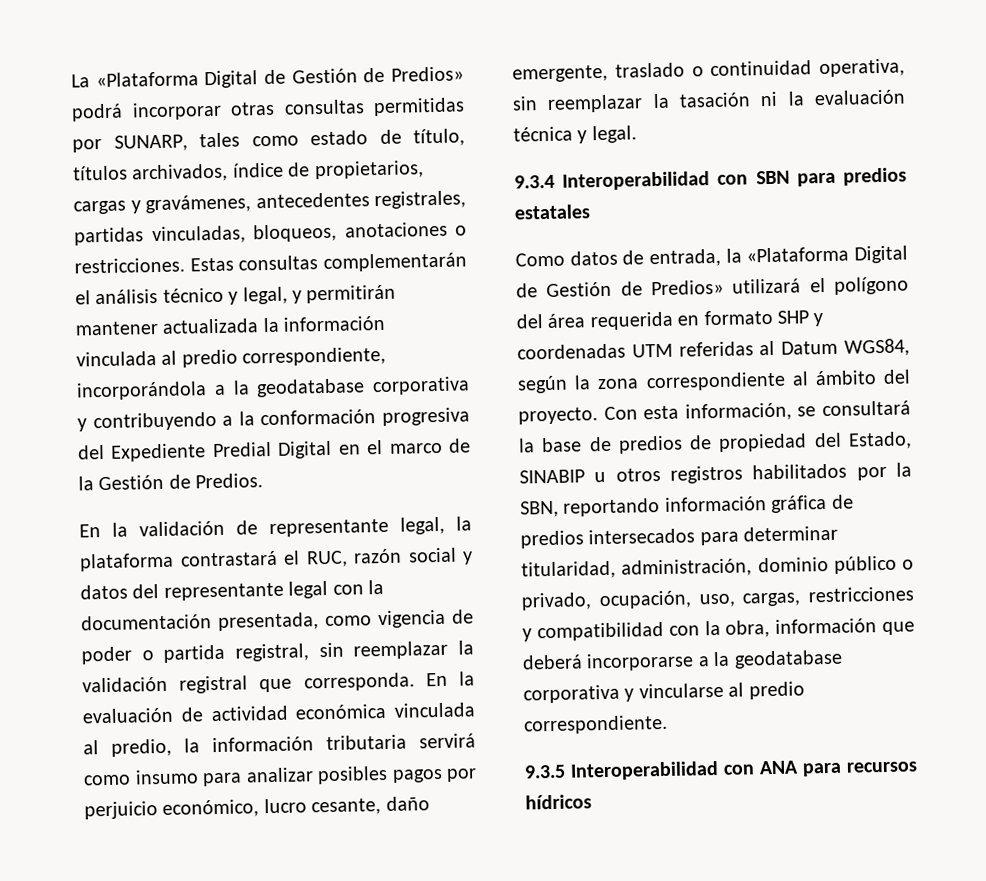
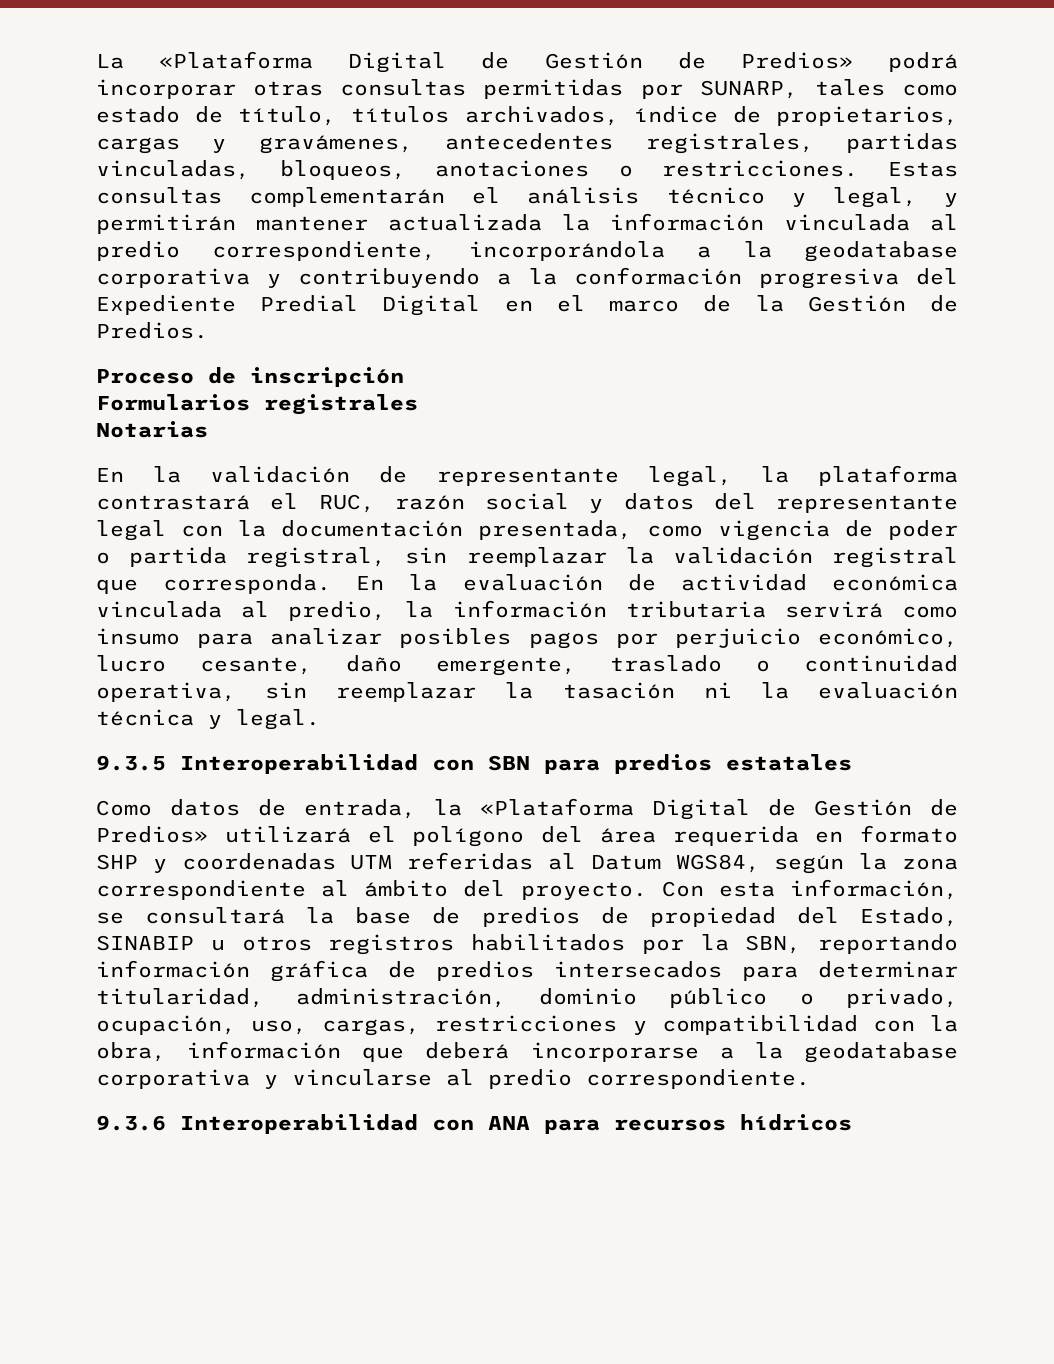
+ Proceso de inscripción
+ Formularios registrales
+ Notarias
- 9.3.4 Interoperabilidad con SBN para predios estatales
+ 9.3.5 Interoperabilidad con SBN para predios estatales
- 9.3.5 Interoperabilidad con ANA para recursos hídricos
+ 9.3.6 Interoperabilidad con ANA para recursos hídricos

